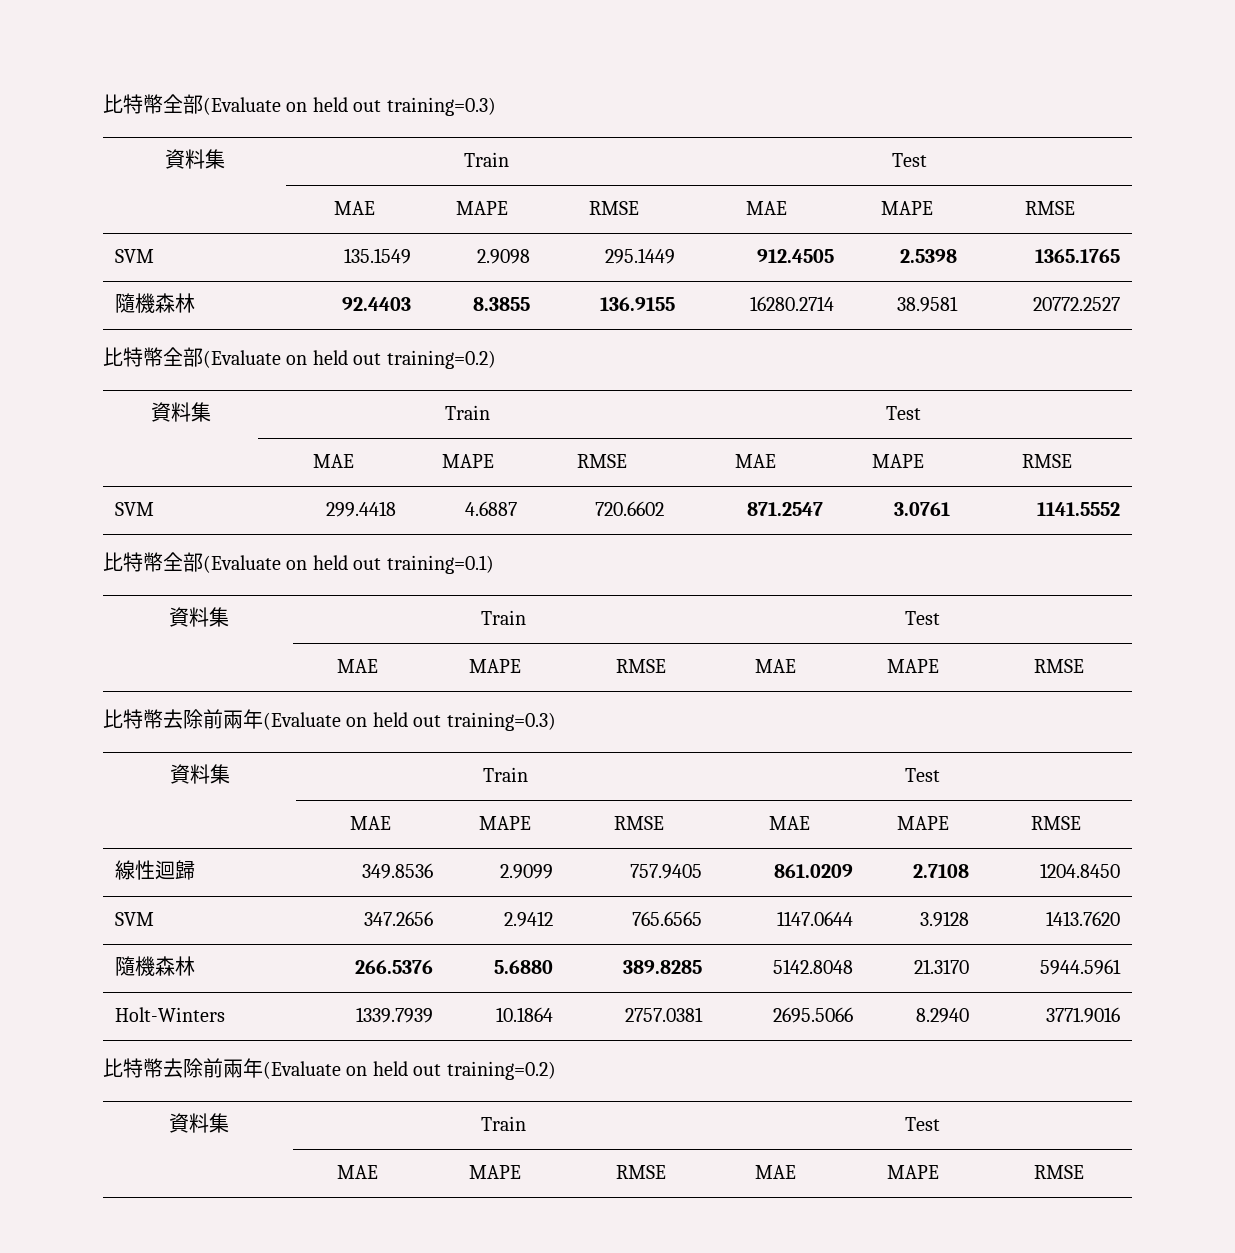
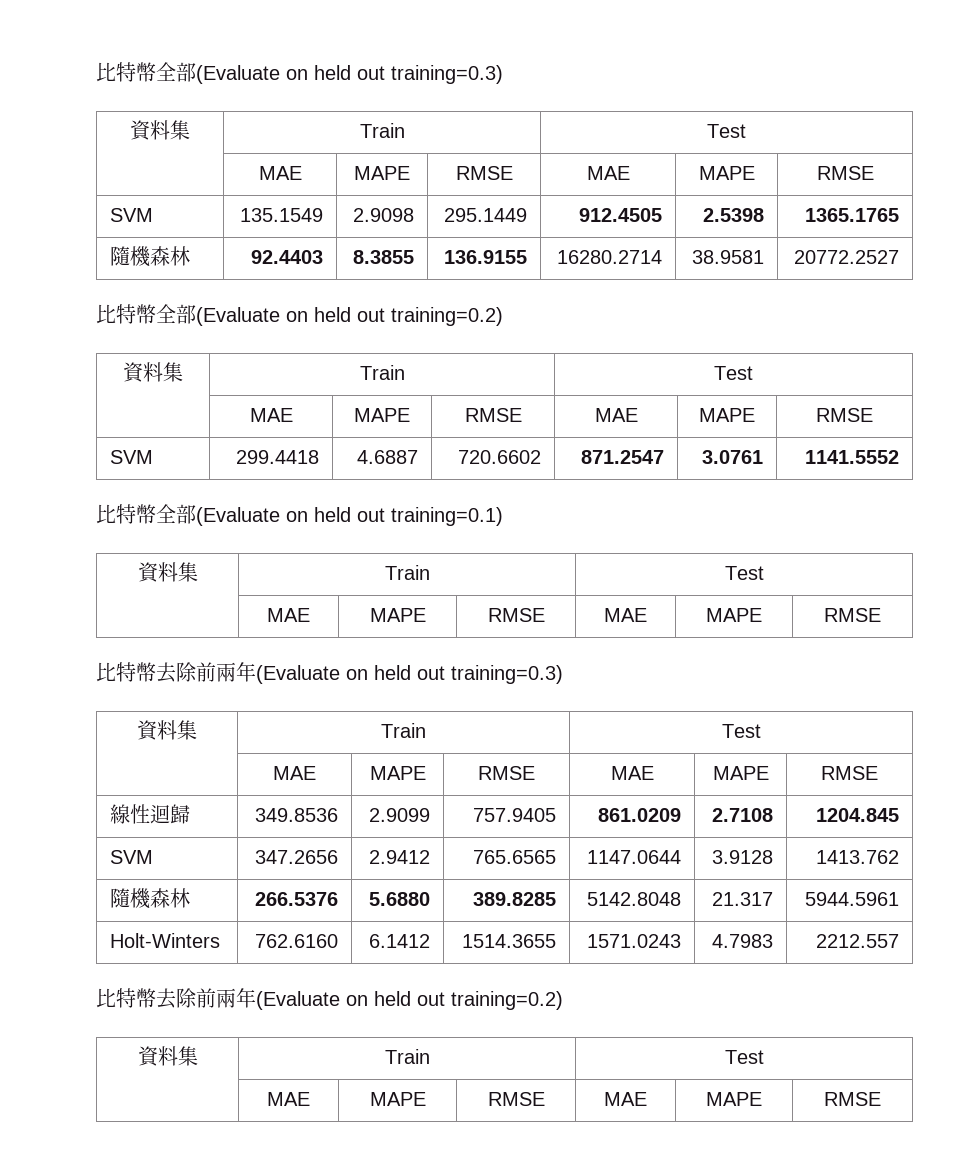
- 線性迴歸 | 349.8536 | 2.9099 | 757.9405 | 861.0209 | 2.7108 | 1204.8450
+ 線性迴歸 | 349.8536 | 2.9099 | 757.9405 | 861.0209 | 2.7108 | 1204.845
- SVM | 347.2656 | 2.9412 | 765.6565 | 1147.0644 | 3.9128 | 1413.7620
+ SVM | 347.2656 | 2.9412 | 765.6565 | 1147.0644 | 3.9128 | 1413.762
- 隨機森林 | 266.5376 | 5.6880 | 389.8285 | 5142.8048 | 21.3170 | 5944.5961
+ 隨機森林 | 266.5376 | 5.6880 | 389.8285 | 5142.8048 | 21.317 | 5944.5961
- Holt-Winters | 1339.7939 | 10.1864 | 2757.0381 | 2695.5066 | 8.2940 | 3771.9016
+ Holt-Winters | 762.6160 | 6.1412 | 1514.3655 | 1571.0243 | 4.7983 | 2212.557

